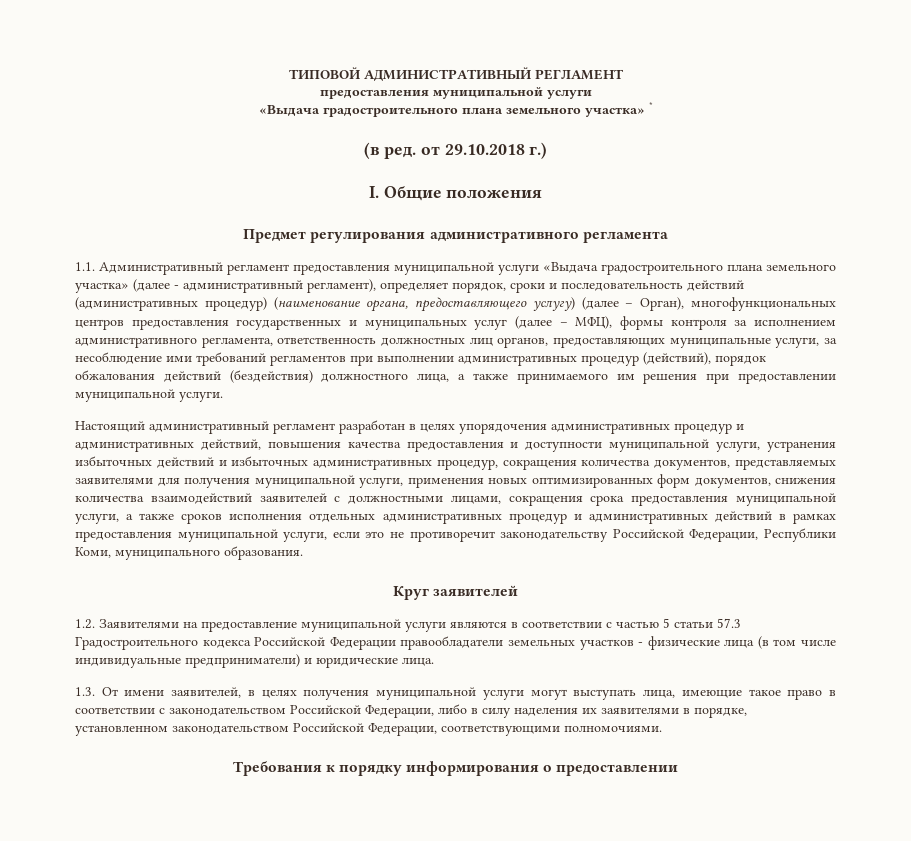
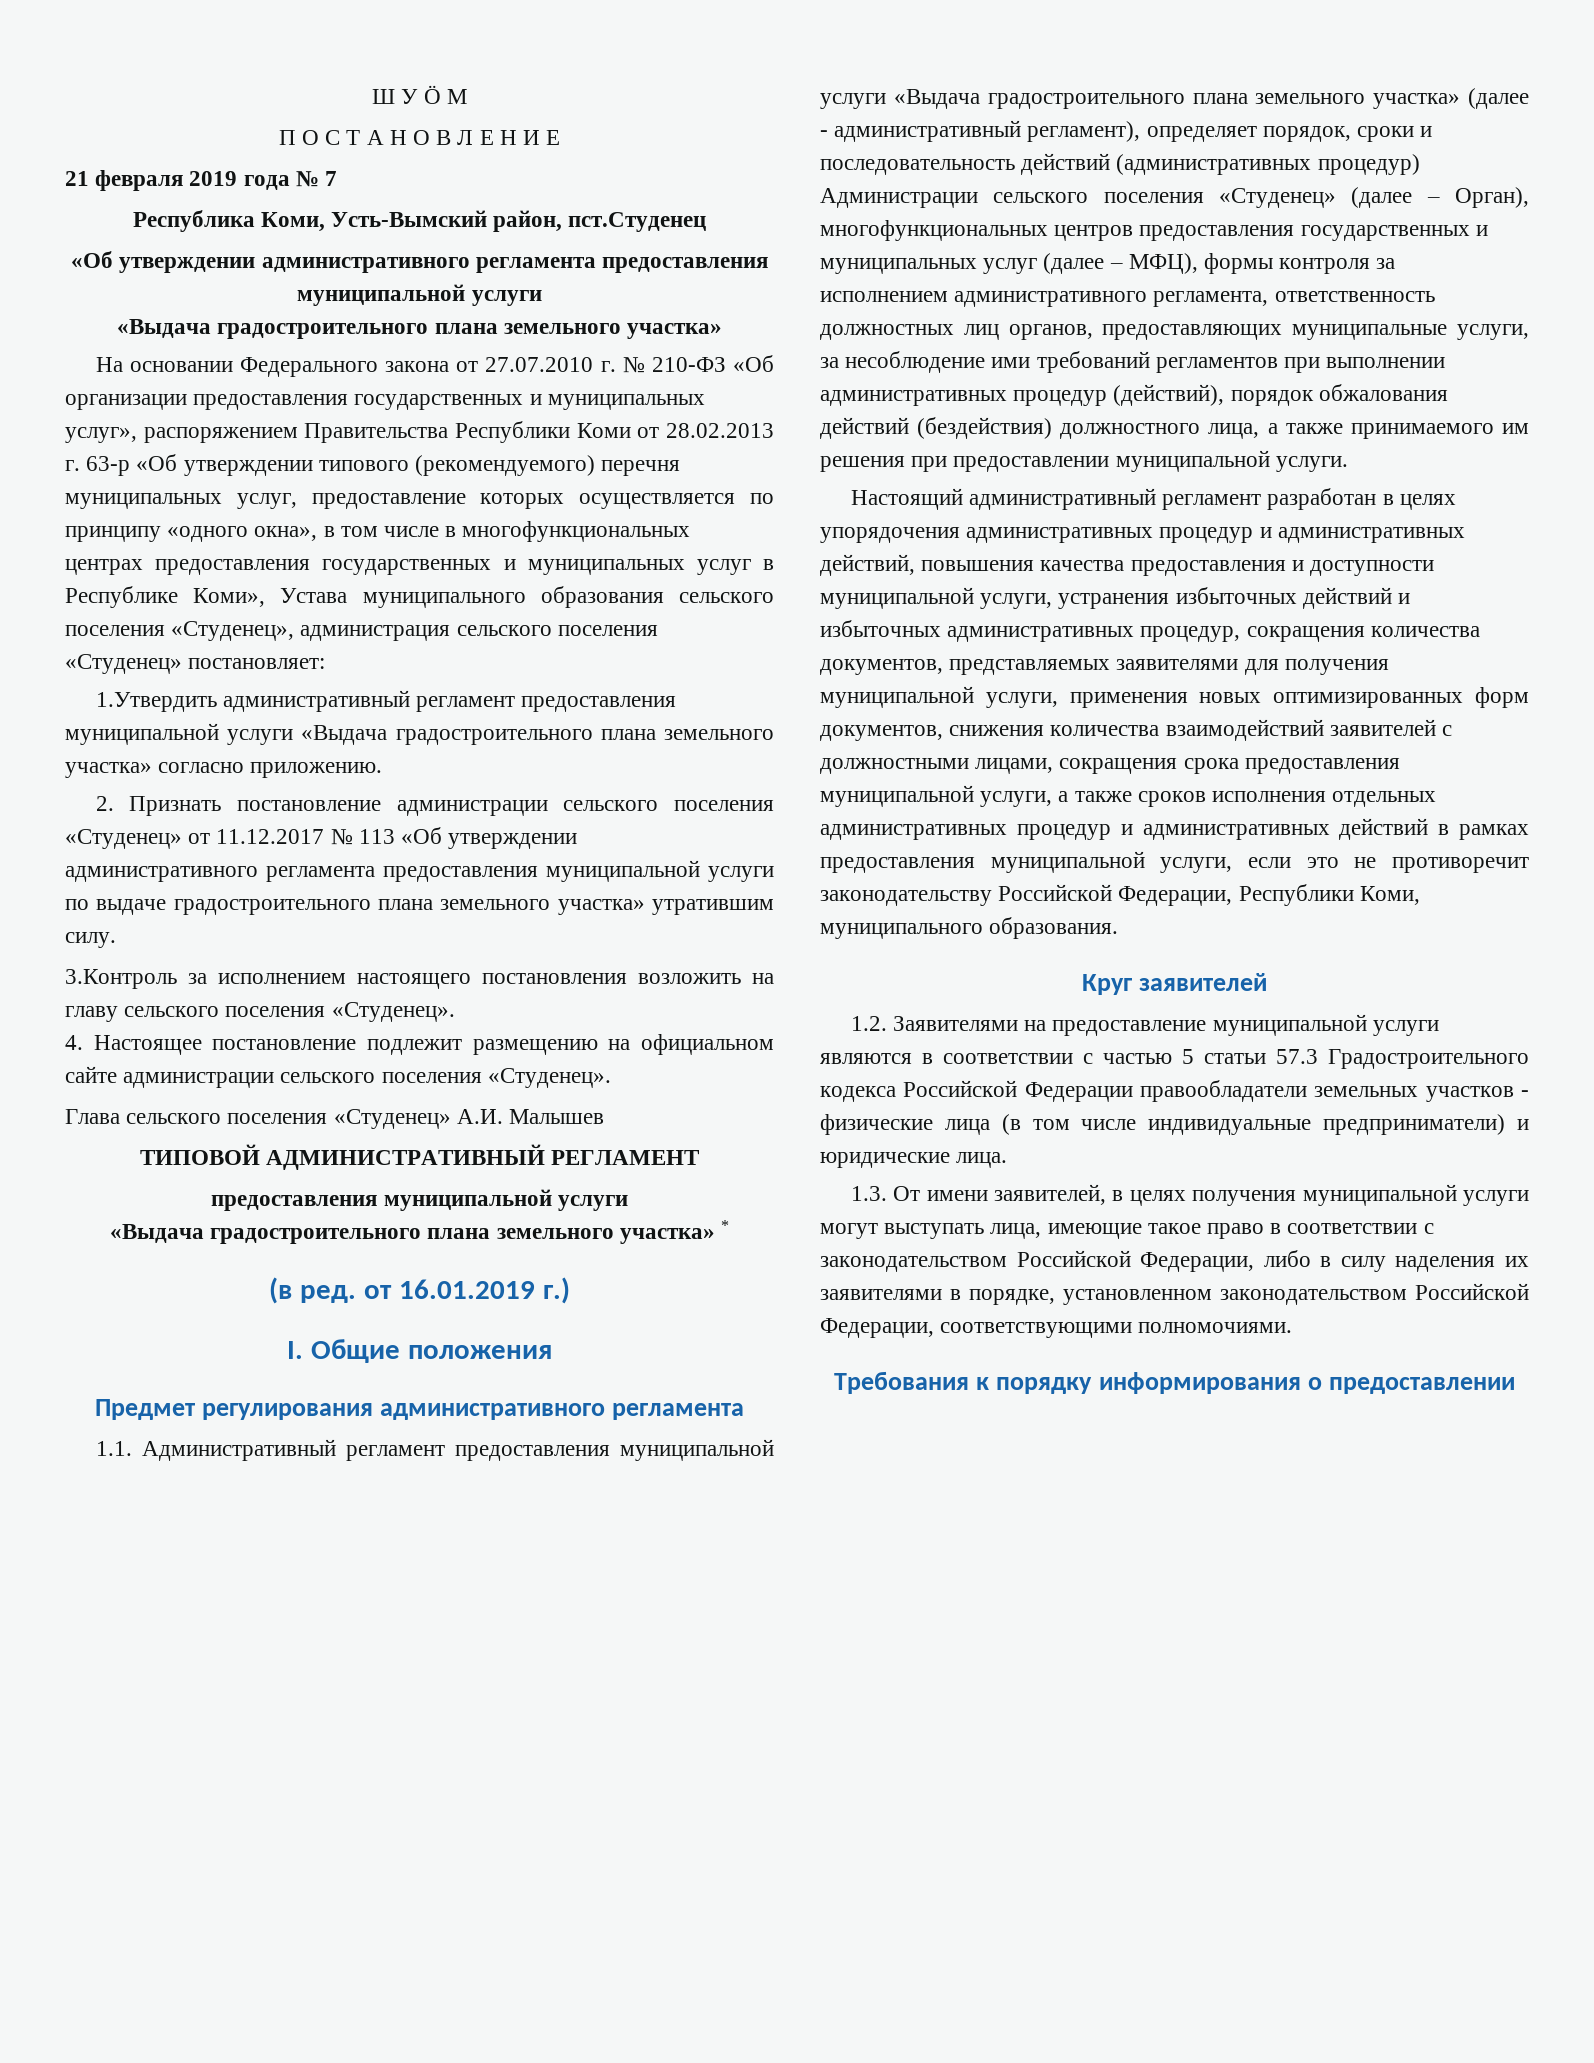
+ Ш У Ö М
+ П О С Т А Н О В Л Е Н И Е
+ 21 февраля 2019 года № 7
+ Республика Коми, Усть-Вымский район, пст.Студенец
+ «Об утверждении административного регламента предоставления муниципальной услуги
+ «Выдача градостроительного плана земельного участка»
+ На основании Федерального закона от 27.07.2010 г. № 210-ФЗ «Об организации предоставления государственных и муниципальных услуг», распоряжением Правительства Республики Коми от 28.02.2013 г. 63-р «Об утверждении типового (рекомендуемого) перечня муниципальных услуг, предоставление которых осуществляется по принципу «одного окна», в том числе в многофункциональных центрах предоставления государственных и муниципальных услуг в Республике Коми», Устава муниципального образования сельского поселения «Студенец», администрация сельского поселения «Студенец» постановляет:
+ 1.Утвердить административный регламент предоставления муниципальной услуги «Выдача градостроительного плана земельного участка» согласно приложению.
+ 2. Признать постановление администрации сельского поселения «Студенец» от 11.12.2017 № 113 «Об утверждении административного регламента предоставления муниципальной услуги по выдаче градостроительного плана земельного участка» утратившим силу.
+ 3.Контроль за исполнением настоящего постановления возложить на главу сельского поселения «Студенец».
+ 4. Настоящее постановление подлежит размещению на официальном сайте администрации сельского поселения «Студенец».
+ Глава сельского поселения «Студенец» А.И. Малышев
- (в ред. от 29.10.2018 г.)
+ (в ред. от 16.01.2019 г.)
- 1.1. Административный регламент предоставления муниципальной услуги «Выдача градостроительного плана земельного участка» (далее - административный регламент), определяет порядок, сроки и последовательность действий (административных процедур) (наименование органа, предоставляющего услугу) (далее – Орган), многофункциональных центров предоставления государственных и муниципальных услуг (далее – МФЦ), формы контроля за исполнением административного регламента, ответственность должностных лиц органов, предоставляющих муниципальные услуги, за несоблюдение ими требований регламентов при выполнении административных процедур (действий), порядок обжалования действий (бездействия) должностного лица, а также принимаемого им решения при предоставлении муниципальной услуги.
+ 1.1. Административный регламент предоставления муниципальной услуги «Выдача градостроительного плана земельного участка» (далее - административный регламент), определяет порядок, сроки и последовательность действий (административных процедур) Администрации сельского поселения «Студенец» (далее – Орган), многофункциональных центров предоставления государственных и муниципальных услуг (далее – МФЦ), формы контроля за исполнением административного регламента, ответственность должностных лиц органов, предоставляющих муниципальные услуги, за несоблюдение ими требований регламентов при выполнении административных процедур (действий), порядок обжалования действий (бездействия) должностного лица, а также принимаемого им решения при предоставлении муниципальной услуги.

